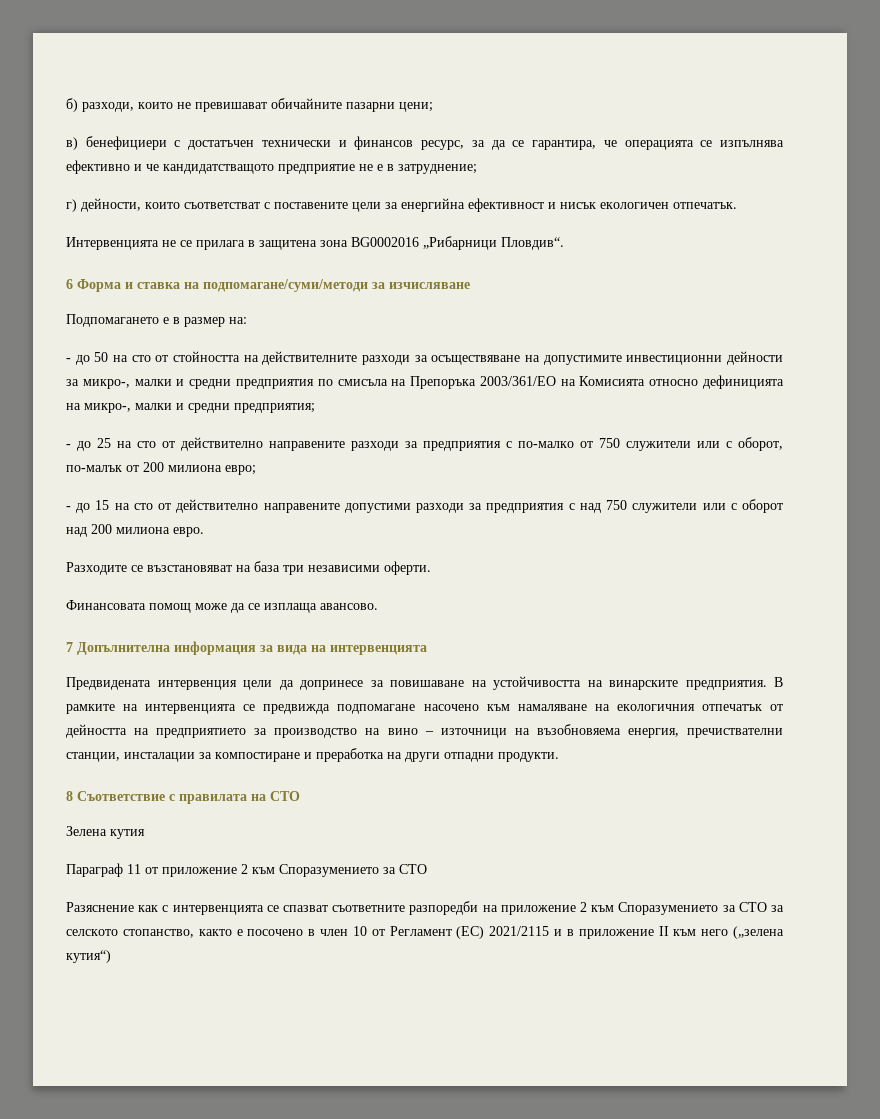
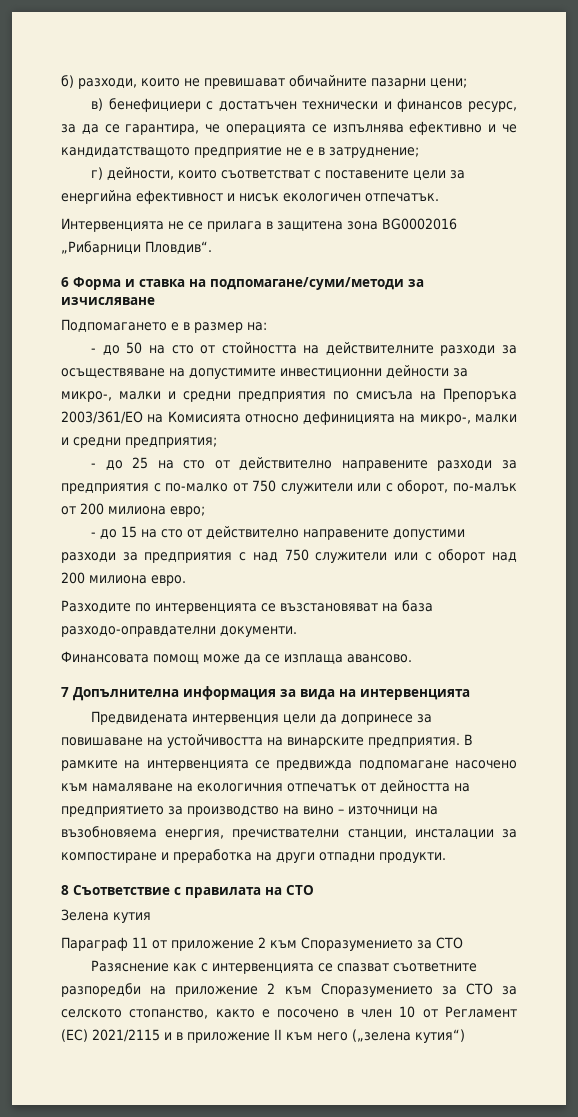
- Разходите се възстановяват на база три независими оферти.
+ Разходите по интервенцията се възстановяват на база разходо-оправдателни документи.

